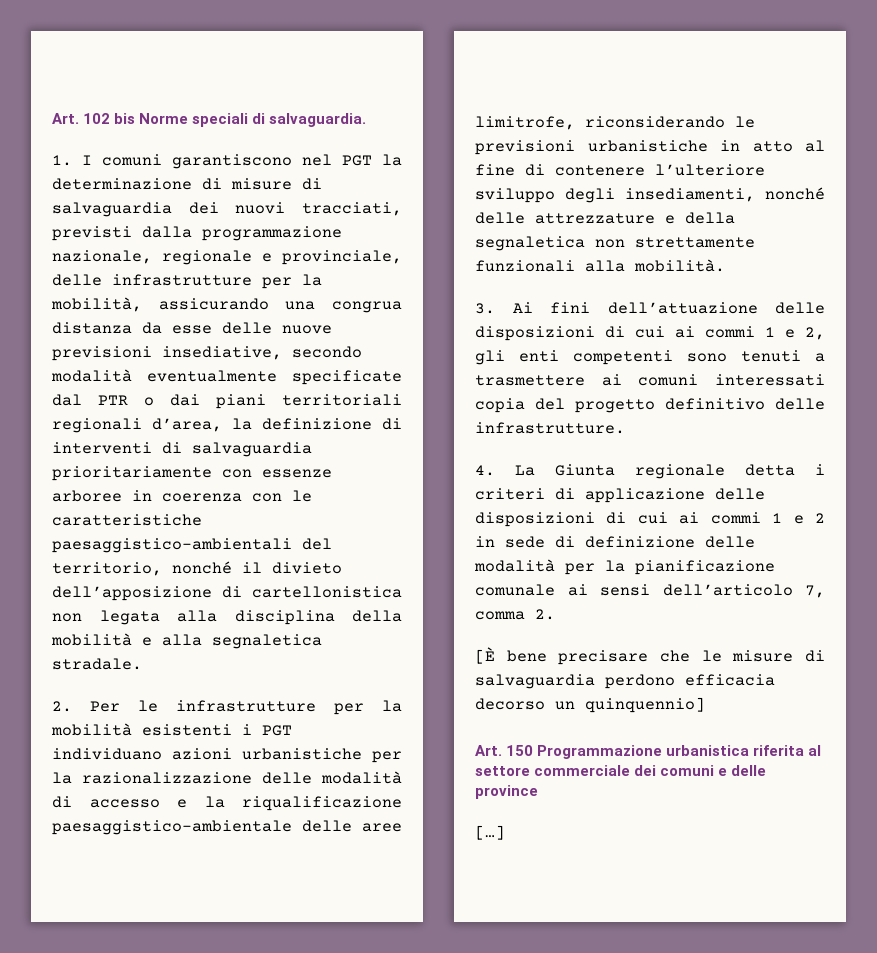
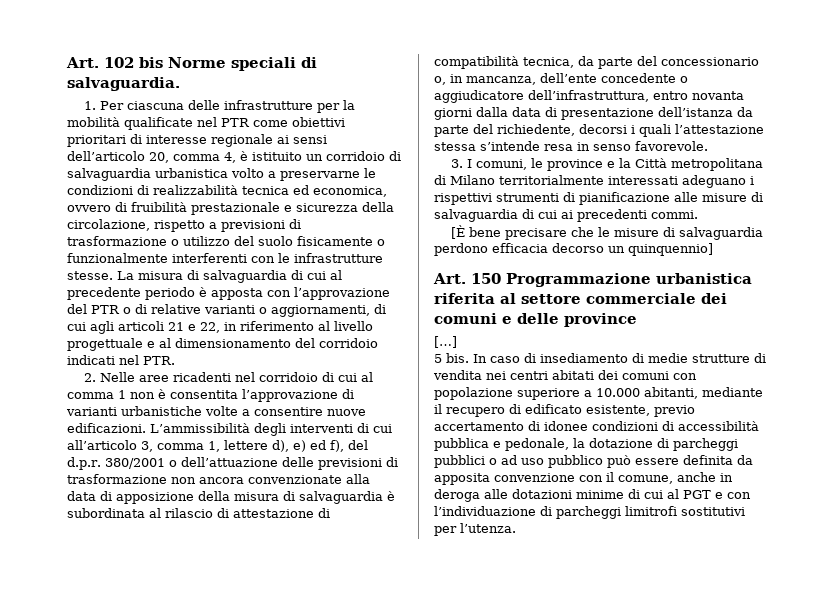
- 1. I comuni garantiscono nel PGT la determinazione di misure di salvaguardia dei nuovi tracciati, previsti dalla programmazione nazionale, regionale e provinciale, delle infrastrutture per la mobilità, assicurando una congrua distanza da esse delle nuove previsioni insediative, secondo modalità eventualmente specificate dal PTR o dai piani territoriali regionali d’area, la definizione di interventi di salvaguardia prioritariamente con essenze arboree in coerenza con le caratteristiche paesaggistico-ambientali del territorio, nonché il divieto dell’apposizione di cartellonistica non legata alla disciplina della mobilità e alla segnaletica stradale.
- 2. Per le infrastrutture per la mobilità esistenti i PGT individuano azioni urbanistiche per la razionalizzazione delle modalità di accesso e la riqualificazione paesaggistico-ambientale delle aree limitrofe, riconsiderando le previsioni urbanistiche in atto al fine di contenere l’ulteriore sviluppo degli insediamenti, nonché delle attrezzature e della segnaletica non strettamente funzionali alla mobilità.
- 3. Ai fini dell’attuazione delle disposizioni di cui ai commi 1 e 2, gli enti competenti sono tenuti a trasmettere ai comuni interessati copia del progetto definitivo delle infrastrutture.
- 4. La Giunta regionale detta i criteri di applicazione delle disposizioni di cui ai commi 1 e 2 in sede di definizione delle modalità per la pianificazione comunale ai sensi dell’articolo 7, comma 2.
+ 1. Per ciascuna delle infrastrutture per la mobilità qualificate nel PTR come obiettivi prioritari di interesse regionale ai sensi dell’articolo 20, comma 4, è istituito un corridoio di salvaguardia urbanistica volto a preservarne le condizioni di realizzabilità tecnica ed economica, ovvero di fruibilità prestazionale e sicurezza della circolazione, rispetto a previsioni di trasformazione o utilizzo del suolo fisicamente o funzionalmente interferenti con le infrastrutture stesse. La misura di salvaguardia di cui al precedente periodo è apposta con l’approvazione del PTR o di relative varianti o aggiornamenti, di cui agli articoli 21 e 22, in riferimento al livello progettuale e al dimensionamento del corridoio indicati nel PTR.
+ 2. Nelle aree ricadenti nel corridoio di cui al comma 1 non è consentita l’approvazione di varianti urbanistiche volte a consentire nuove edificazioni. L’ammissibilità degli interventi di cui all’articolo 3, comma 1, lettere d), e) ed f), del d.p.r. 380/2001 o dell’attuazione delle previsioni di trasformazione non ancora convenzionate alla data di apposizione della misura di salvaguardia è subordinata al rilascio di attestazione di compatibilità tecnica, da parte del concessionario o, in mancanza, dell’ente concedente o aggiudicatore dell’infrastruttura, entro novanta giorni dalla data di presentazione dell’istanza da parte del richiedente, decorsi i quali l’attestazione stessa s’intende resa in senso favorevole.
+ 3. I comuni, le province e la Città metropolitana di Milano territorialmente interessati adeguano i rispettivi strumenti di pianificazione alle misure di salvaguardia di cui ai precedenti commi.
+ 5 bis. In caso di insediamento di medie strutture di vendita nei centri abitati dei comuni con popolazione superiore a 10.000 abitanti, mediante il recupero di edificato esistente, previo accertamento di idonee condizioni di accessibilità pubblica e pedonale, la dotazione di parcheggi pubblici o ad uso pubblico può essere definita da apposita convenzione con il comune, anche in deroga alle dotazioni minime di cui al PGT e con l’individuazione di parcheggi limitrofi sostitutivi per l’utenza.

